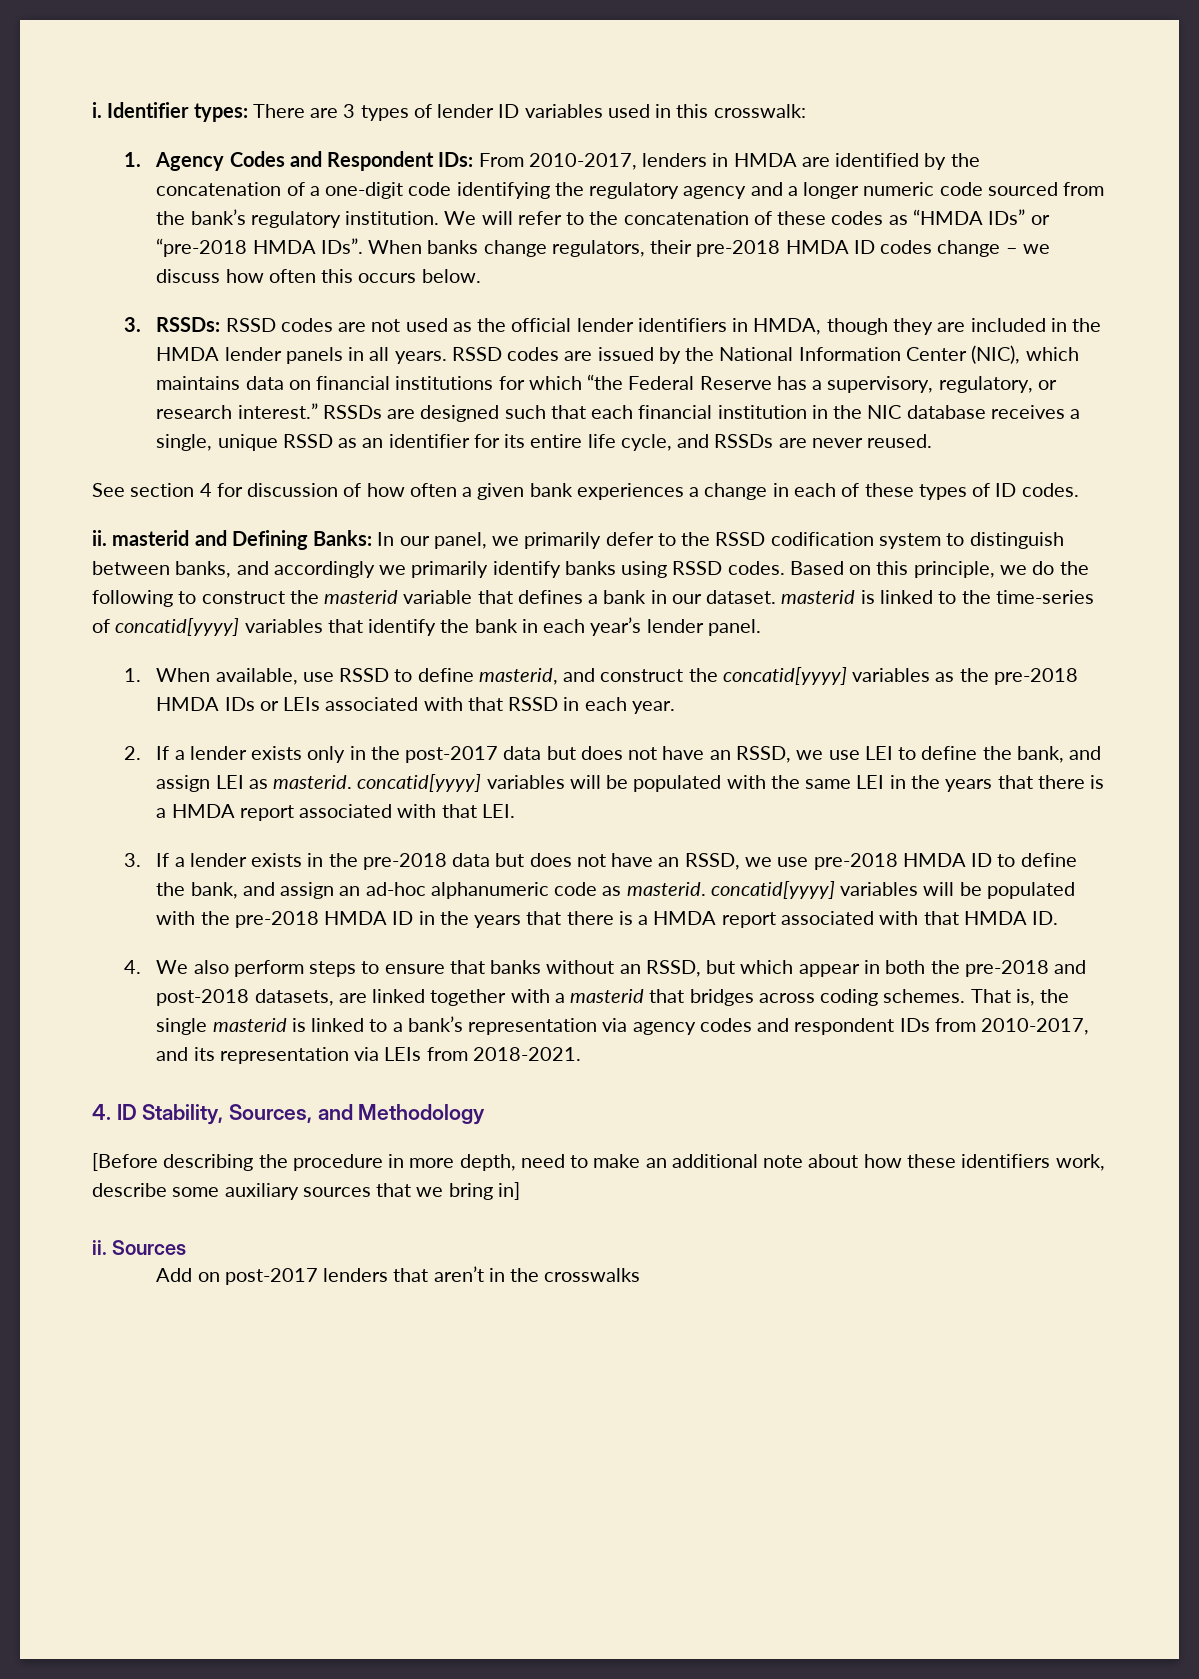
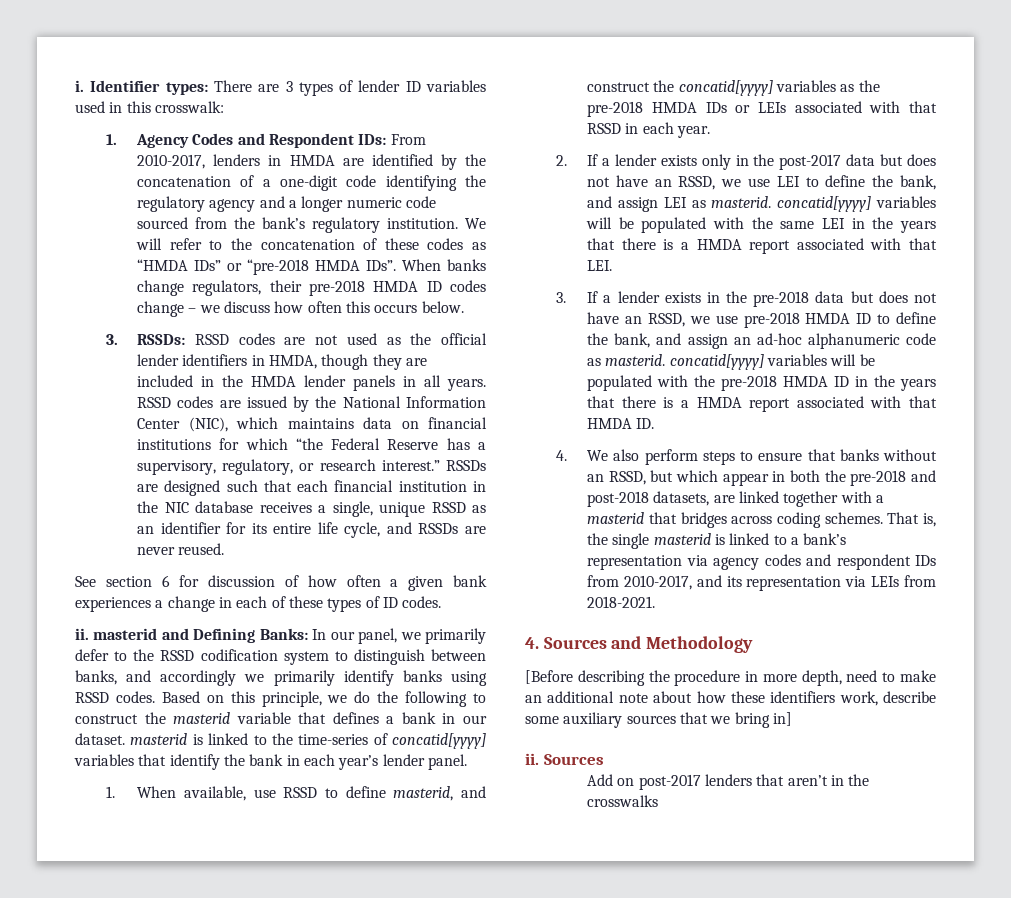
- See section 4 for discussion of how often a given bank experiences a change in each of these types of ID codes.
+ See section 6 for discussion of how often a given bank experiences a change in each of these types of ID codes.
- 4. ID Stability, Sources, and Methodology
+ 4. Sources and Methodology

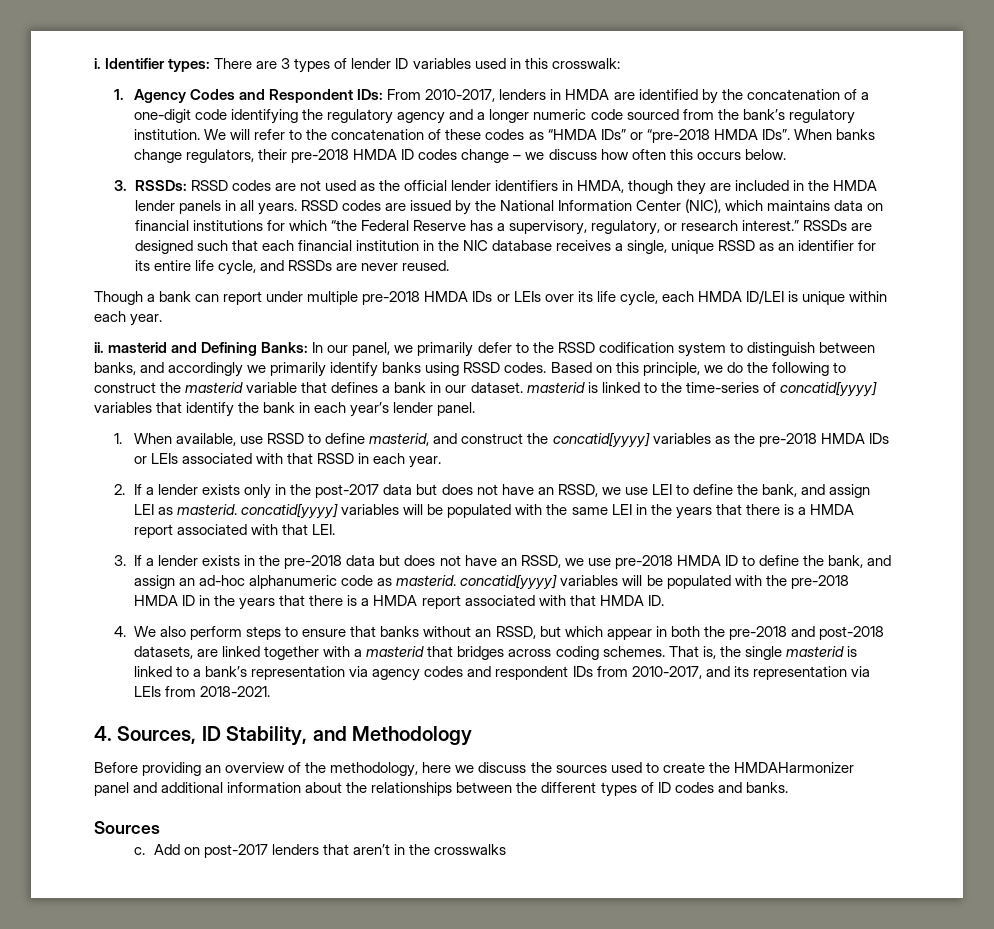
- See section 6 for discussion of how often a given bank experiences a change in each of these types of ID codes.
+ Though a bank can report under multiple pre-2018 HMDA IDs or LEIs over its life cycle, each HMDA ID/LEI is unique within each year.
- 4. Sources and Methodology
+ 4. Sources, ID Stability, and Methodology
- [Before describing the procedure in more depth, need to make an additional note about how these identifiers work, describe some auxiliary sources that we bring in]
- ii. Sources
+ Before providing an overview of the methodology, here we discuss the sources used to create the HMDAHarmonizer panel and additional information about the relationships between the different types of ID codes and banks.
+ Sources
+ c.

